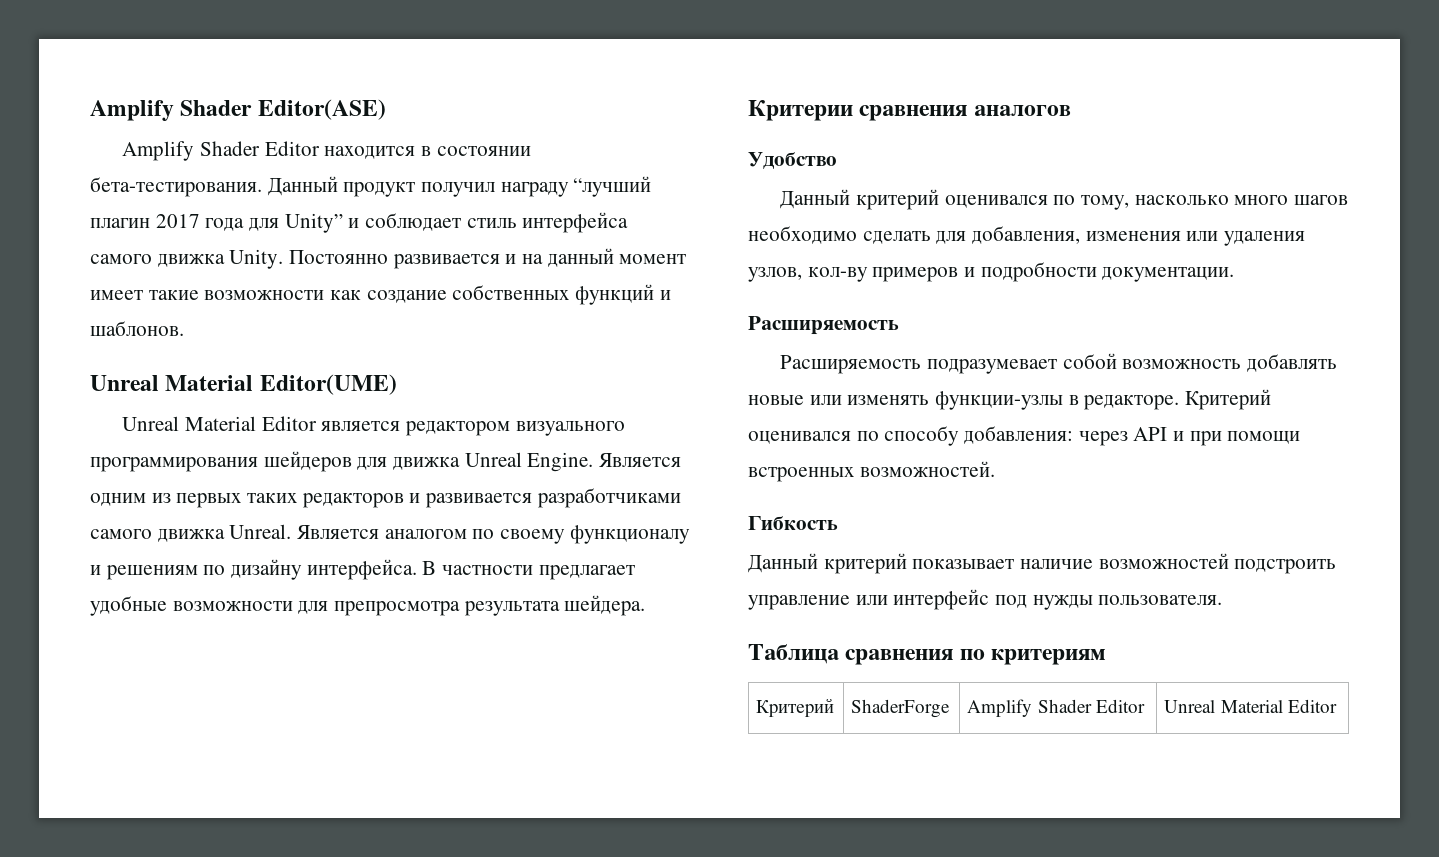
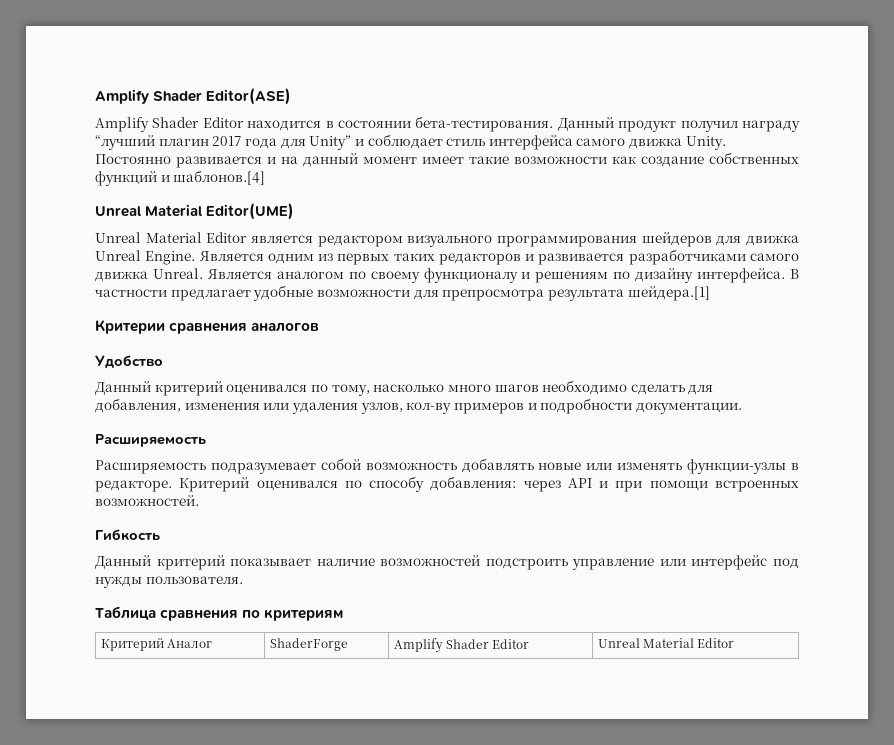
- Постоянно развивается и на данный момент имеет такие возможности как создание собственных функций и шаблонов.
+ Постоянно развивается и на данный момент имеет такие возможности как создание собственных функций и шаблонов.[4]
- В частности предлагает удобные возможности для препросмотра результата шейдера.
+ В частности предлагает удобные возможности для препросмотра результата шейдера.[1]
- Критерий | ShaderForge | Amplify Shader Editor | Unreal Material Editor
+ Критерий Аналог | ShaderForge | Amplify Shader Editor | Unreal Material Editor

